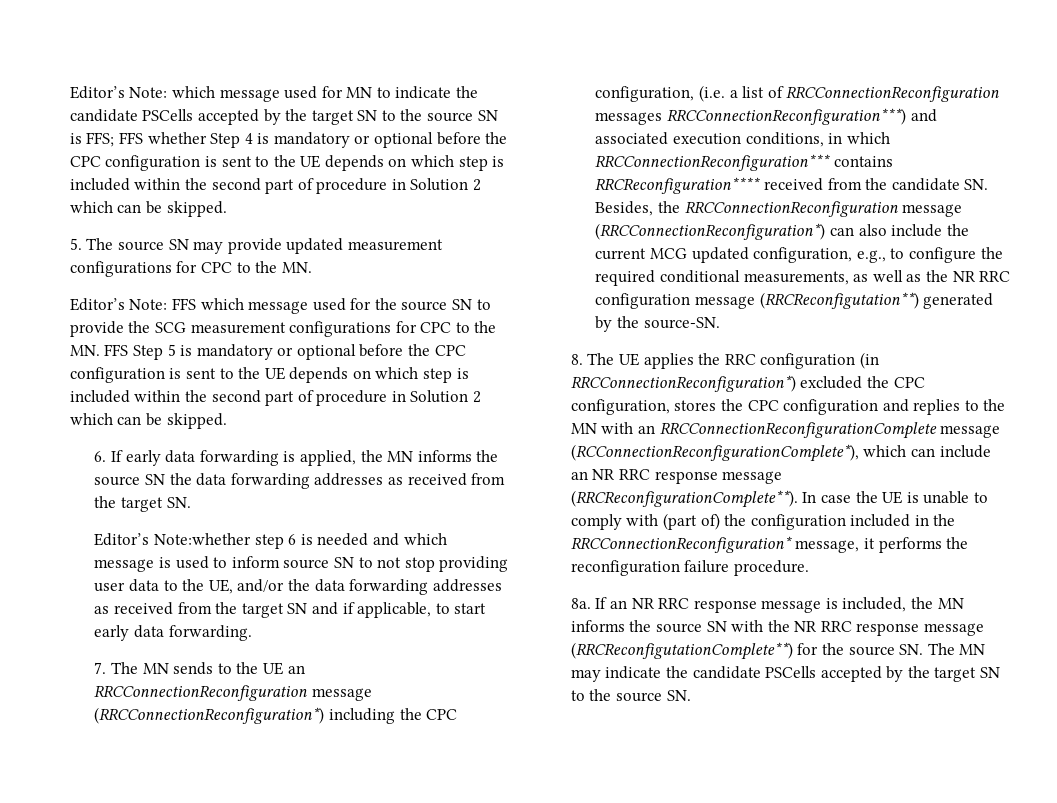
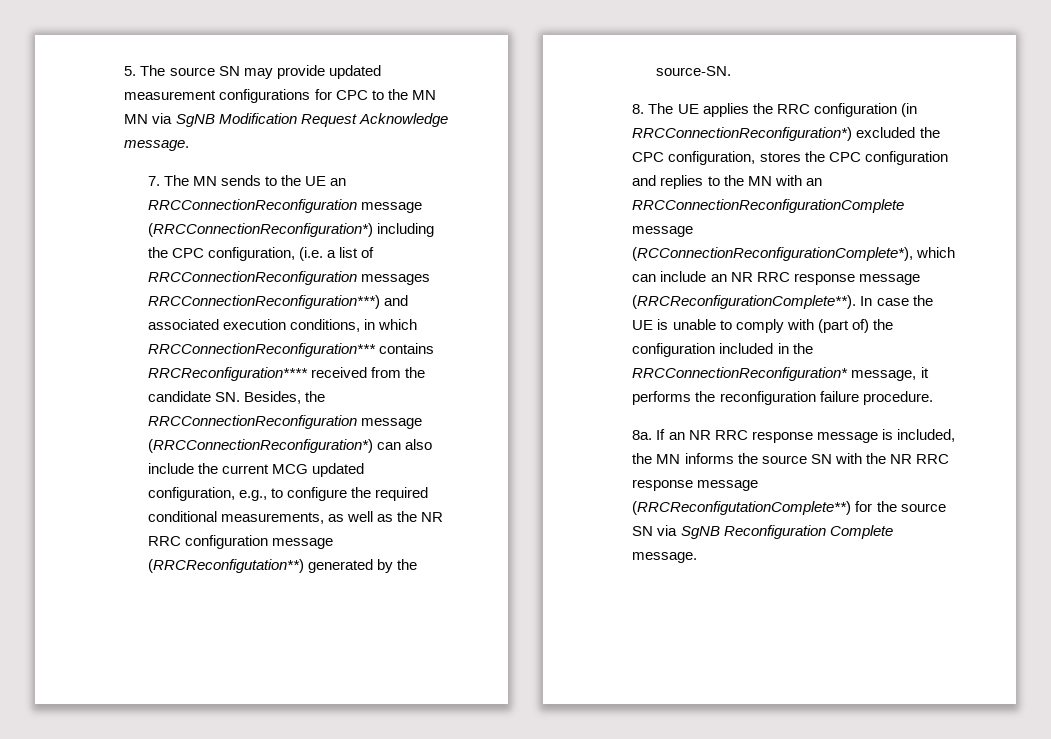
- Editor’s Note: which message used for MN to indicate the candidate PSCells accepted by the target SN to the source SN is FFS; FFS whether Step 4 is mandatory or optional before the CPC configuration is sent to the UE depends on which step is included within the second part of procedure in Solution 2 which can be skipped.
- 5. The source SN may provide updated measurement configurations for CPC to the MN.
- Editor’s Note: FFS which message used for the source SN to provide the SCG measurement configurations for CPC to the MN. FFS Step 5 is mandatory or optional before the CPC configuration is sent to the UE depends on which step is included within the second part of procedure in Solution 2 which can be skipped.
- 6. If early data forwarding is applied, the MN informs the source SN the data forwarding addresses as received from the target SN.
- Editor’s Note:whether step 6 is needed and which message is used to inform source SN to not stop providing user data to the UE, and/or the data forwarding addresses as received from the target SN and if applicable, to start early data forwarding.
+ 5. The source SN may provide updated measurement configurations for CPC to the MN MN via SgNB Modification Request Acknowledge message.
- If an NR RRC response message is included, the MN informs the source SN with the NR RRC response message (RRCReconfigutationComplete**) for the source SN. The MN may indicate the candidate PSCells accepted by the target SN to the source SN.
+ If an NR RRC response message is included, the MN informs the source SN with the NR RRC response message (RRCReconfigutationComplete**) for the source SN via SgNB Reconfiguration Complete message.

